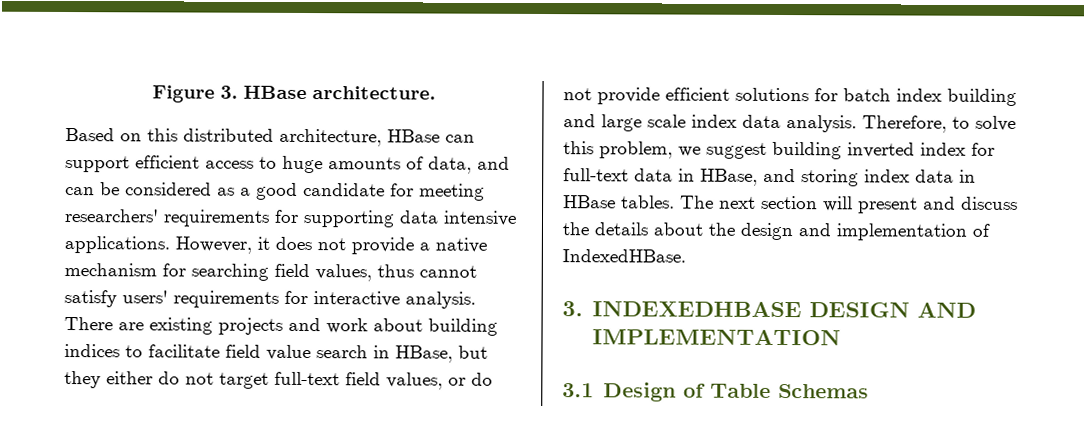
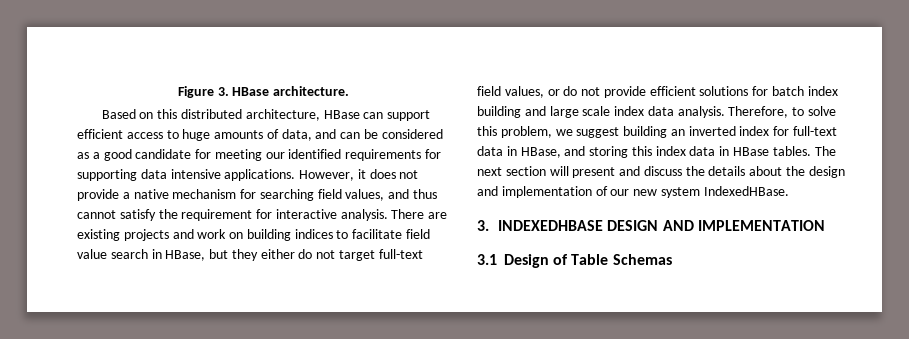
- Based on this distributed architecture, HBase can support efficient access to huge amounts of data, and can be considered as a good candidate for meeting researchers' requirements for supporting data intensive applications.
+ Based on this distributed architecture, HBase can support efficient access to huge amounts of data, and can be considered as a good candidate for meeting our identified requirements for supporting data intensive applications.
- However, it does not provide a native mechanism for searching field values, thus cannot satisfy users' requirements for interactive analysis.
+ However, it does not provide a native mechanism for searching field values, and thus cannot satisfy the requirement for interactive analysis.
- There are existing projects and work about building indices to facilitate field value search in HBase, but they either do not target full-text field values, or do not provide efficient solutions for batch index building and large scale index data analysis.
+ There are existing projects and work on building indices to facilitate field value search in HBase, but they either do not target full-text field values, or do not provide efficient solutions for batch index building and large scale index data analysis.
- Therefore, to solve this problem, we suggest building inverted index for full-text data in HBase, and storing index data in HBase tables.
+ Therefore, to solve this problem, we suggest building an inverted index for full-text data in HBase, and storing this index data in HBase tables.
- The next section will present and discuss the details about the design and implementation of IndexedHBase.
+ The next section will present and discuss the details about the design and implementation of our new system IndexedHBase.

